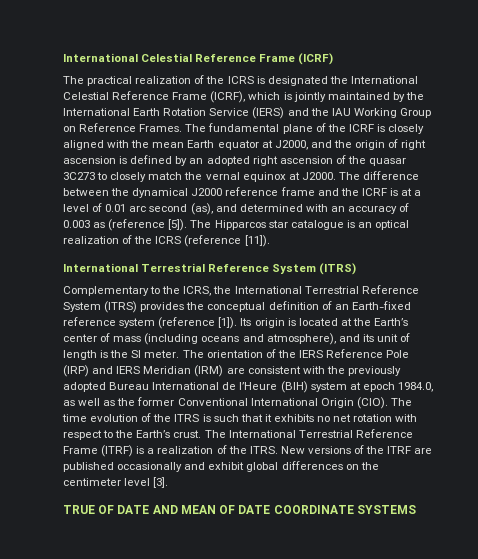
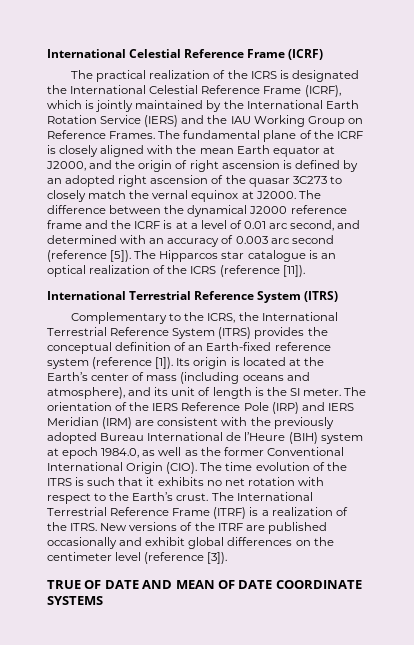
- The difference between the dynamical J2000 reference frame and the ICRF is at a level of 0.01 arc second (as), and determined with an accuracy of 0.003 as (reference [5]).
+ The difference between the dynamical J2000 reference frame and the ICRF is at a level of 0.01 arc second, and determined with an accuracy of 0.003 arc second (reference [5]).
- New versions of the ITRF are published occasionally and exhibit global differences on the centimeter level [3].
+ New versions of the ITRF are published occasionally and exhibit global differences on the centimeter level (reference [3]).

